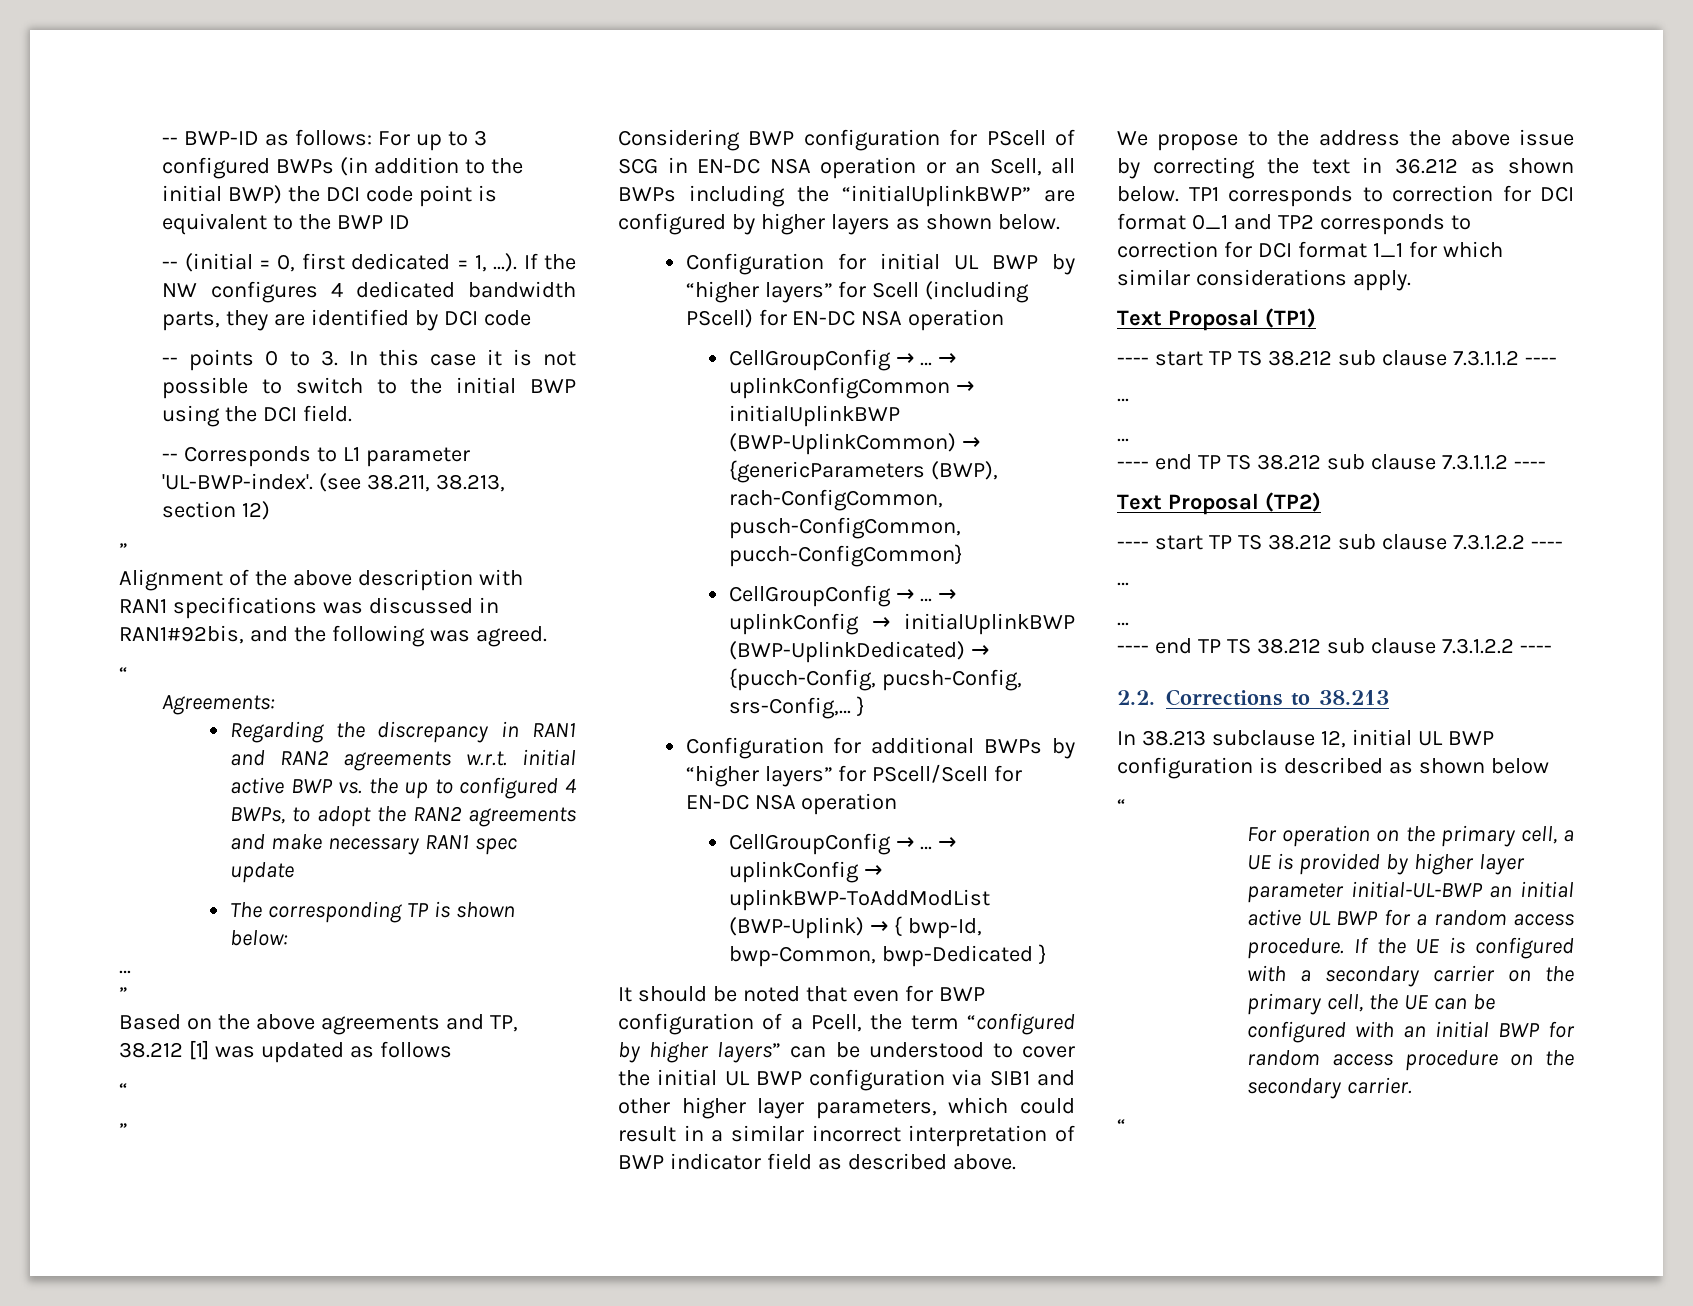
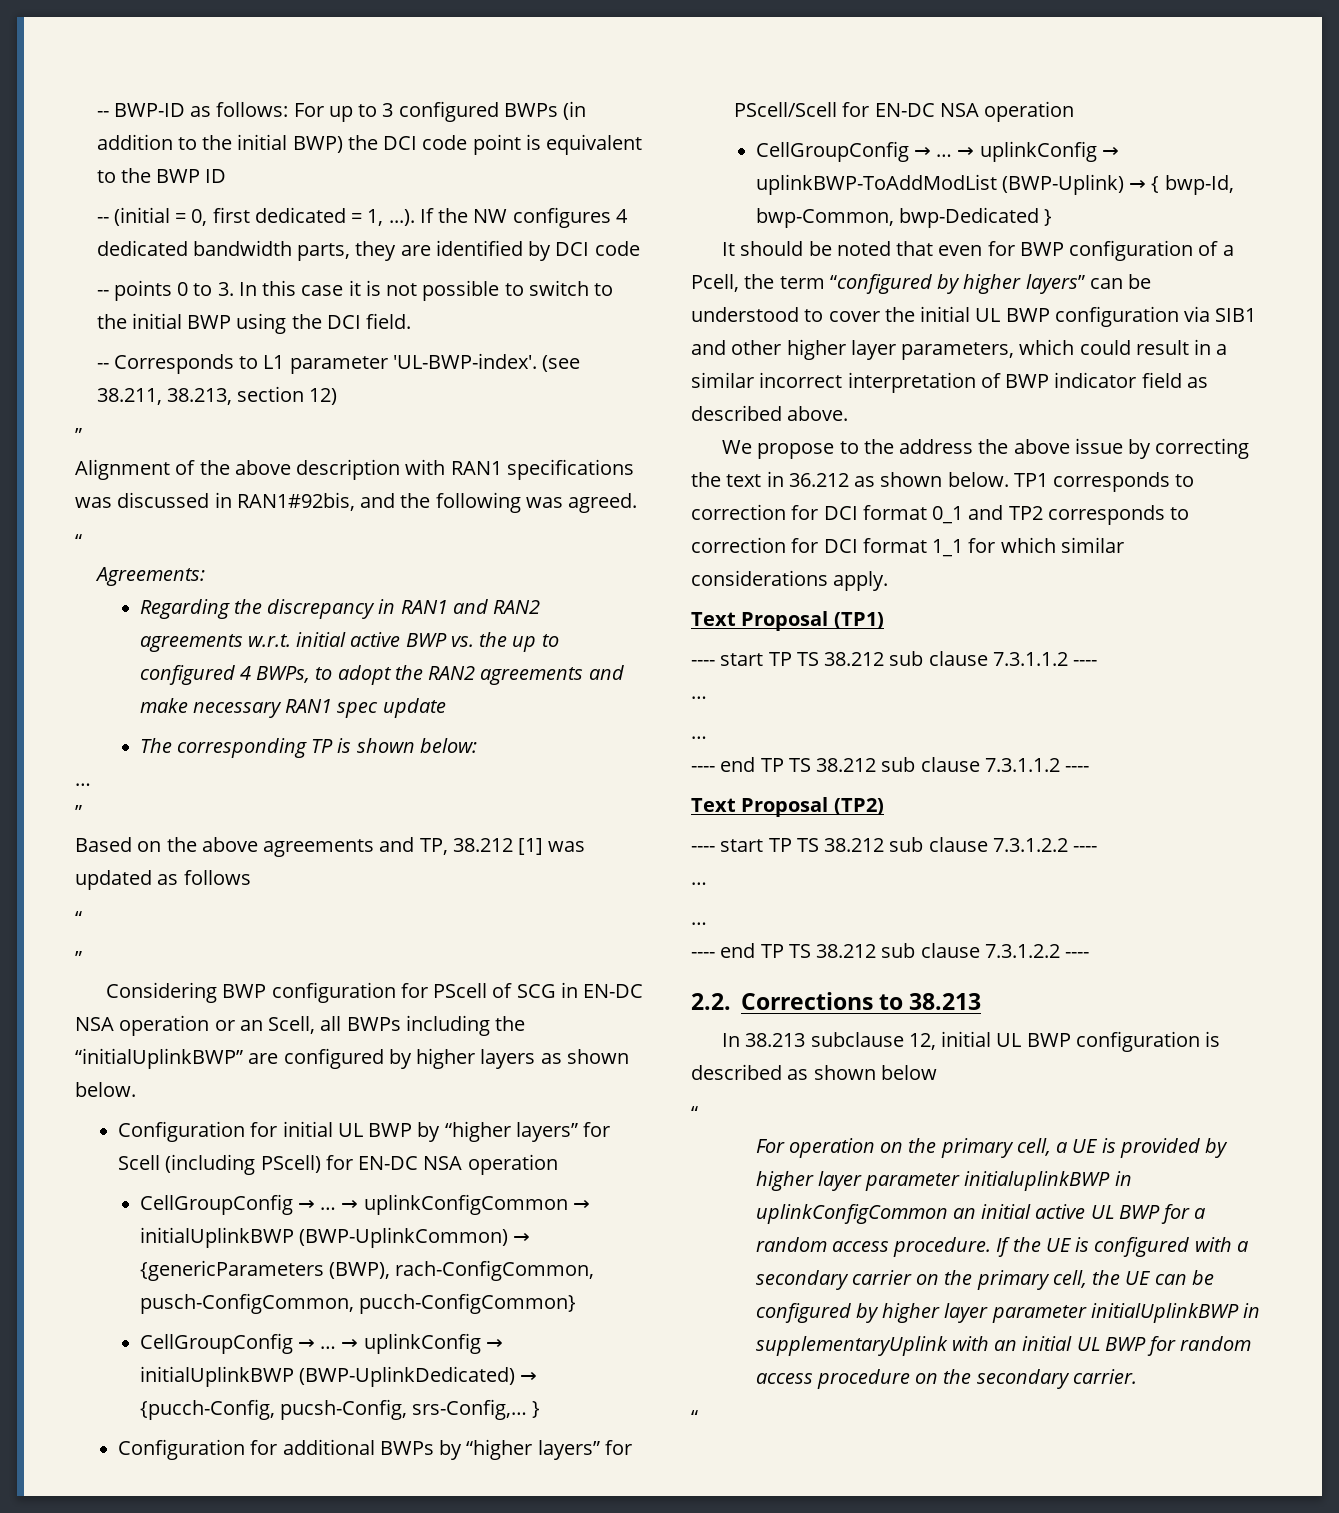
- For operation on the primary cell, a UE is provided by higher layer parameter initial-UL-BWP an initial active UL BWP for a random access procedure.
+ For operation on the primary cell, a UE is provided by higher layer parameter initialuplinkBWP in uplinkConfigCommon an initial active UL BWP for a random access procedure.
- If the UE is configured with a secondary carrier on the primary cell, the UE can be configured with an initial BWP for random access procedure on the secondary carrier.
+ If the UE is configured with a secondary carrier on the primary cell, the UE can be configured by higher layer parameter initialUplinkBWP in supplementaryUplink with an initial UL BWP for random access procedure on the secondary carrier.

